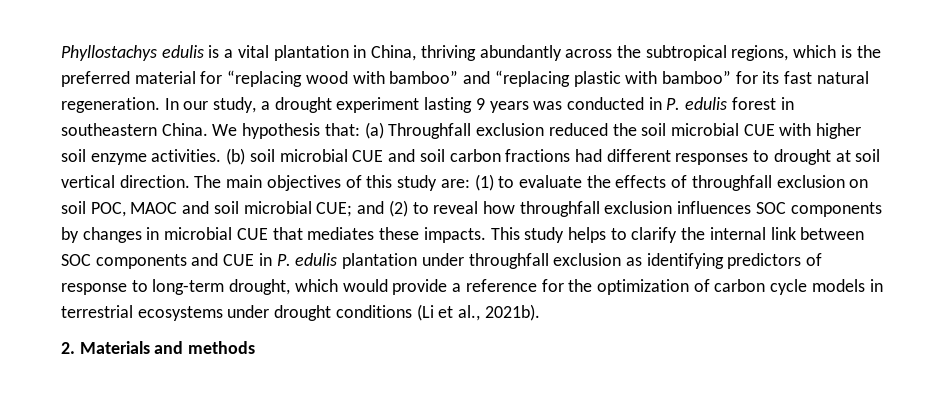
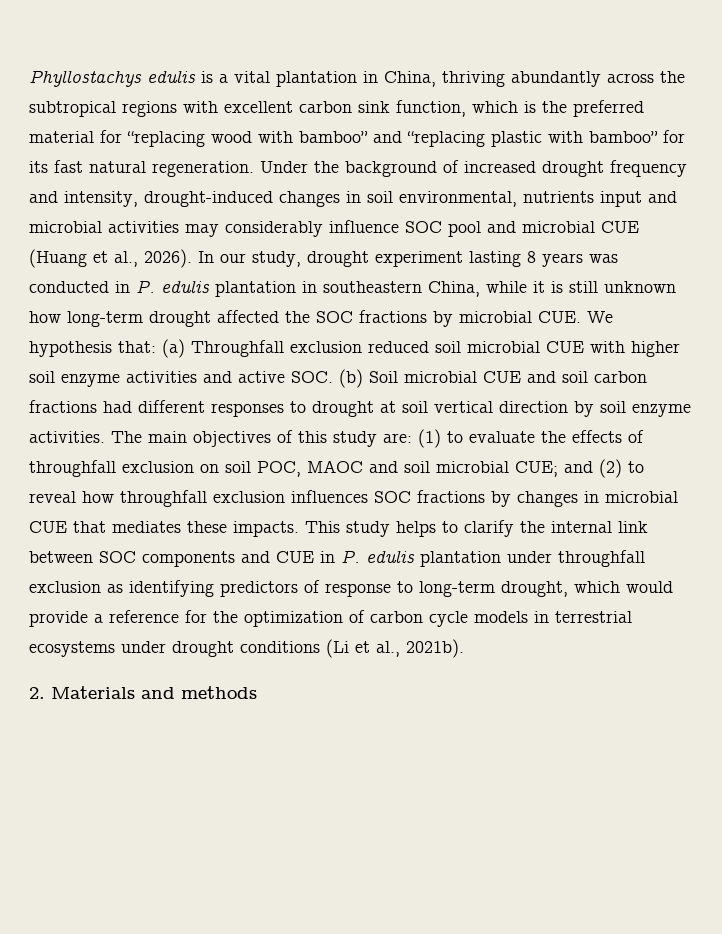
- Phyllostachys edulis is a vital plantation in China, thriving abundantly across the subtropical regions, which is the preferred material for “replacing wood with bamboo” and “replacing plastic with bamboo” for its fast natural regeneration.
+ Phyllostachys edulis is a vital plantation in China, thriving abundantly across the subtropical regions with excellent carbon sink function, which is the preferred material for “replacing wood with bamboo” and “replacing plastic with bamboo” for its fast natural regeneration.
+ Under the background of increased drought frequency and intensity, drought-induced changes in soil environmental, nutrients input and microbial activities may considerably influence SOC pool and microbial CUE (Huang et al., 2026).
- In our study, a drought experiment lasting 9 years was conducted in P. edulis forest in southeastern China. We hypothesis that: (a) Throughfall exclusion reduced the soil microbial CUE with higher soil enzyme activities. (b) soil microbial CUE and soil carbon fractions had different responses to drought at soil vertical direction.
+ In our study, drought experiment lasting 8 years was conducted in P. edulis plantation in southeastern China, while it is still unknown how long-term drought affected the SOC fractions by microbial CUE. We hypothesis that: (a) Throughfall exclusion reduced soil microbial CUE with higher soil enzyme activities and active SOC. (b) Soil microbial CUE and soil carbon fractions had different responses to drought at soil vertical direction by soil enzyme activities.
- The main objectives of this study are: (1) to evaluate the effects of throughfall exclusion on soil POC, MAOC and soil microbial CUE; and (2) to reveal how throughfall exclusion influences SOC components by changes in microbial CUE that mediates these impacts.
+ The main objectives of this study are: (1) to evaluate the effects of throughfall exclusion on soil POC, MAOC and soil microbial CUE; and (2) to reveal how throughfall exclusion influences SOC fractions by changes in microbial CUE that mediates these impacts.

